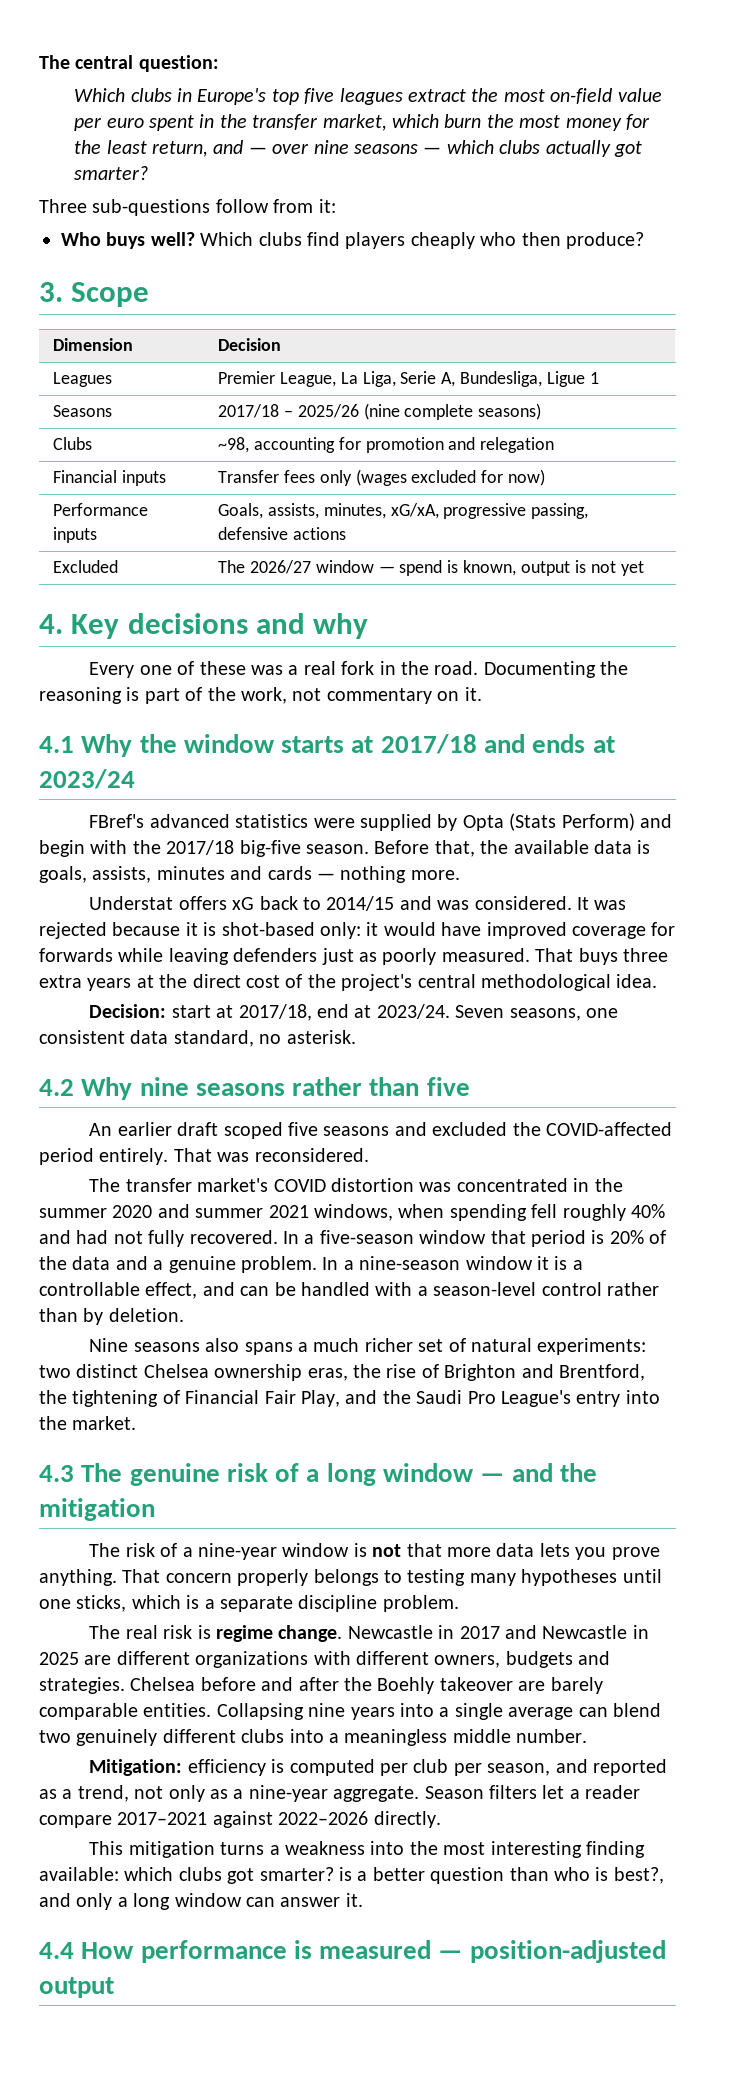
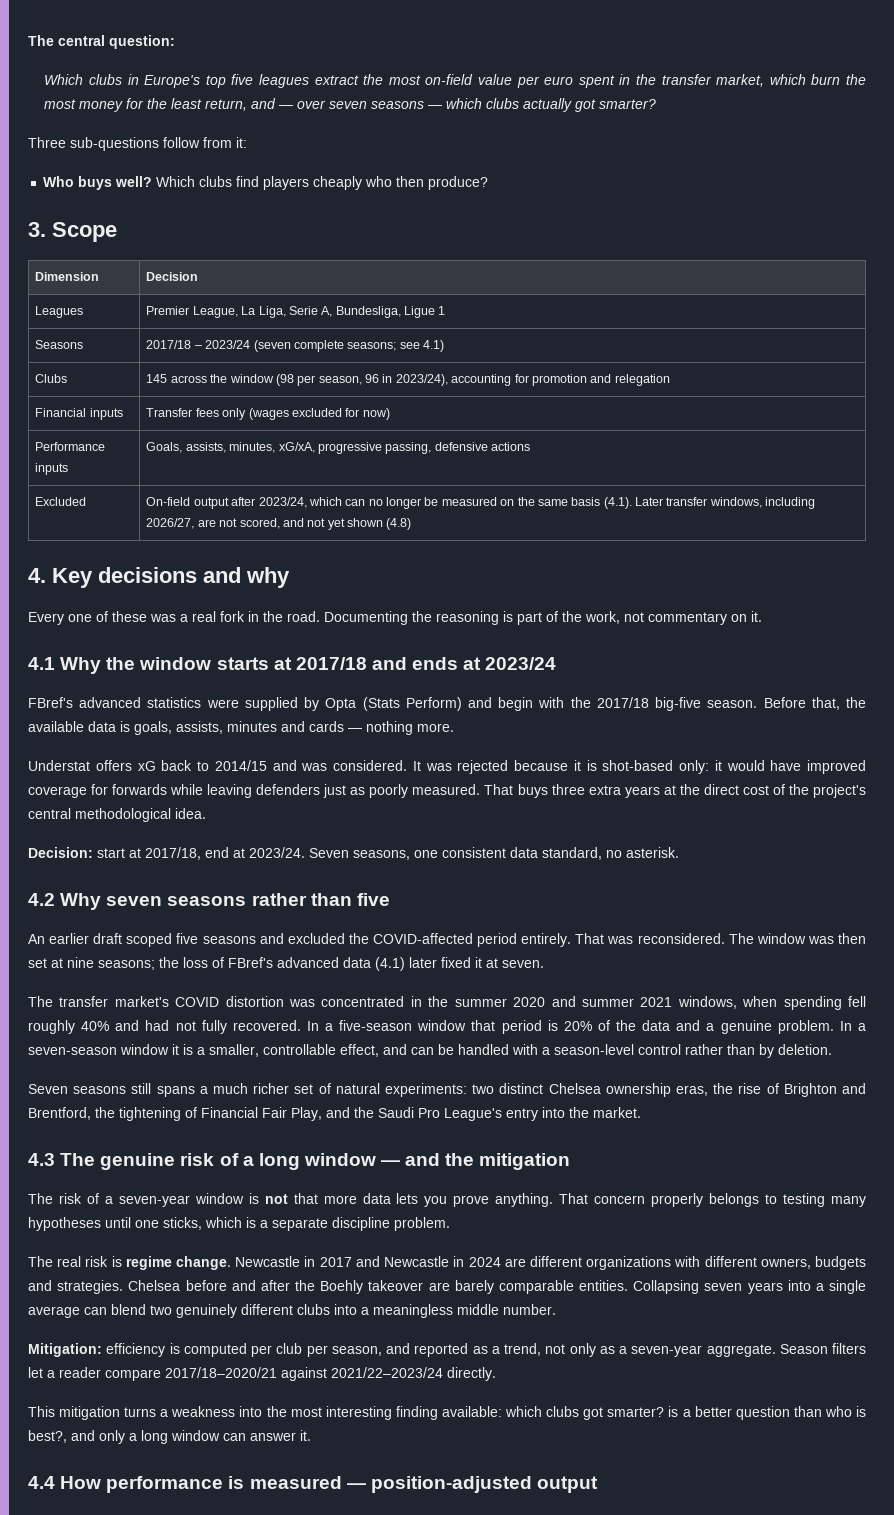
- Which clubs in Europe's top five leagues extract the most on-field value per euro spent in the transfer market, which burn the most money for the least return, and — over nine seasons — which clubs actually got smarter?
+ Which clubs in Europe's top five leagues extract the most on-field value per euro spent in the transfer market, which burn the most money for the least return, and — over seven seasons — which clubs actually got smarter?
- Seasons | 2017/18 – 2025/26 (nine complete seasons)
- Clubs | ~98, accounting for promotion and relegation
+ Seasons | 2017/18 – 2023/24 (seven complete seasons; see 4.1)
+ Clubs | 145 across the window (98 per season, 96 in 2023/24), accounting for promotion and relegation
- Excluded | The 2026/27 window — spend is known, output is not yet
+ Excluded | On-field output after 2023/24, which can no longer be measured on the same basis (4.1). Later transfer windows, including 2026/27, are not scored, and not yet shown (4.8)
- 4.2 Why nine seasons rather than five
+ 4.2 Why seven seasons rather than five
+ The window was then set at nine seasons; the loss of FBref's advanced data (4.1) later fixed it at seven.
- In a nine-season window it is a controllable effect, and can be handled with a season-level control rather than by deletion.
+ In a seven-season window it is a smaller, controllable effect, and can be handled with a season-level control rather than by deletion.
- Nine seasons also spans a much richer set of natural experiments: two distinct Chelsea ownership eras, the rise of Brighton and Brentford, the tightening of Financial Fair Play, and the Saudi Pro League's entry into the market.
+ Seven seasons still spans a much richer set of natural experiments: two distinct Chelsea ownership eras, the rise of Brighton and Brentford, the tightening of Financial Fair Play, and the Saudi Pro League's entry into the market.
- The risk of a nine-year window is not that more data lets you prove anything.
+ The risk of a seven-year window is not that more data lets you prove anything.
- Newcastle in 2017 and Newcastle in 2025 are different organizations with different owners, budgets and strategies.
+ Newcastle in 2017 and Newcastle in 2024 are different organizations with different owners, budgets and strategies.
- Collapsing nine years into a single average can blend two genuinely different clubs into a meaningless middle number.
+ Collapsing seven years into a single average can blend two genuinely different clubs into a meaningless middle number.
- Mitigation: efficiency is computed per club per season, and reported as a trend, not only as a nine-year aggregate.
+ Mitigation: efficiency is computed per club per season, and reported as a trend, not only as a seven-year aggregate.
- Season filters let a reader compare 2017–2021 against 2022–2026 directly.
+ Season filters let a reader compare 2017/18–2020/21 against 2021/22–2023/24 directly.

